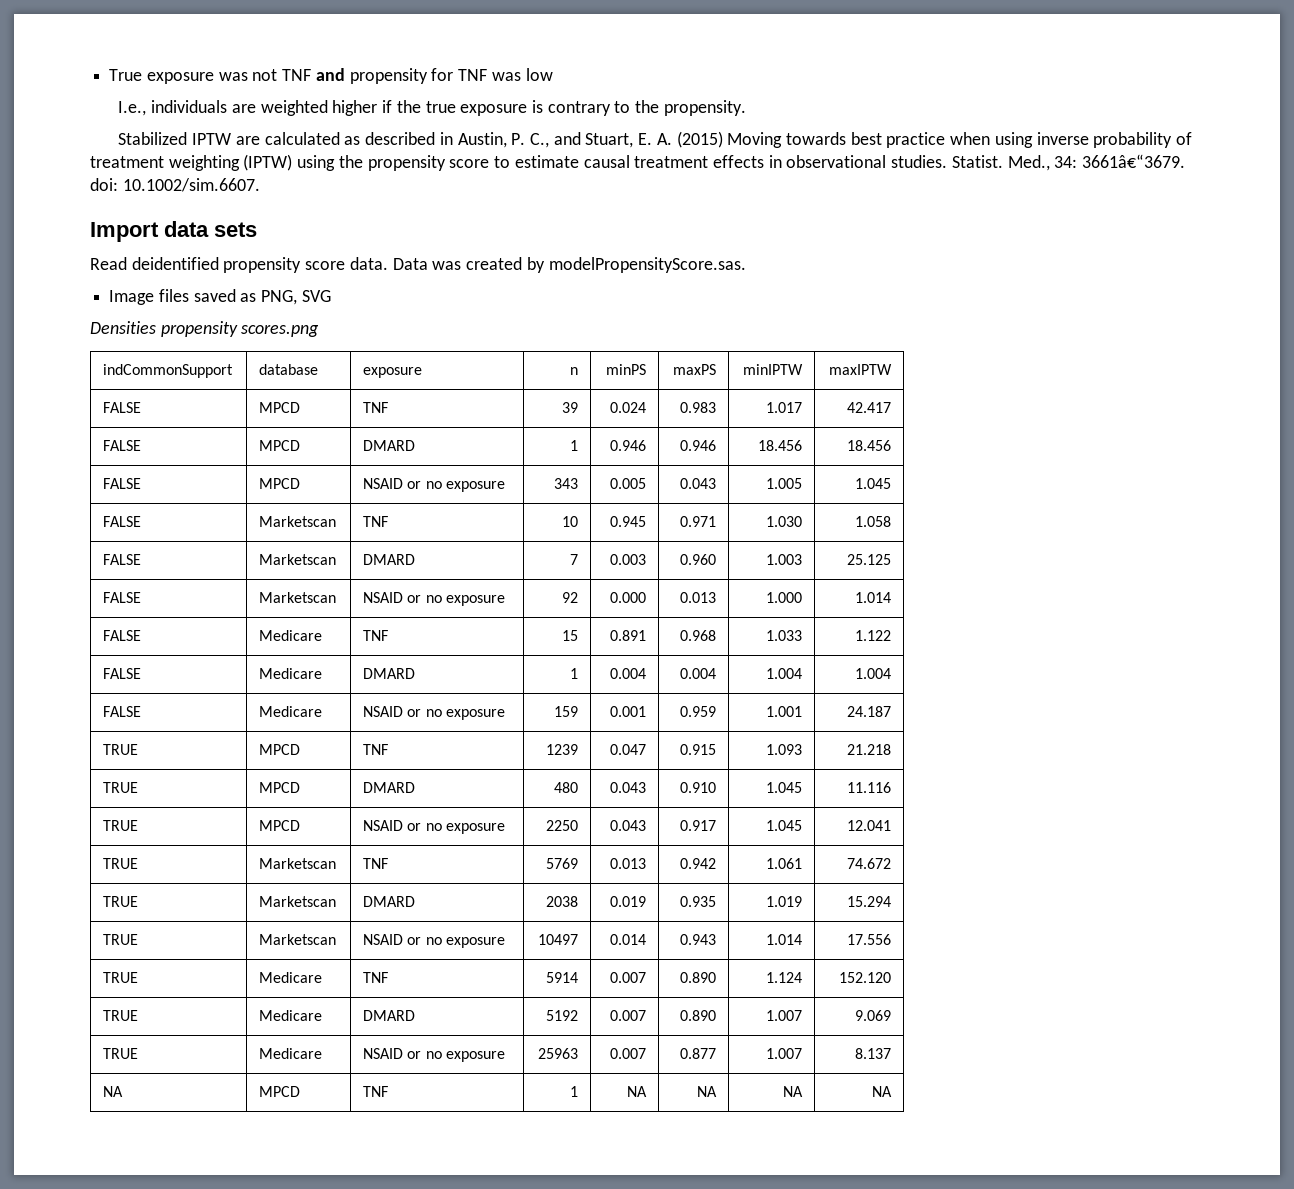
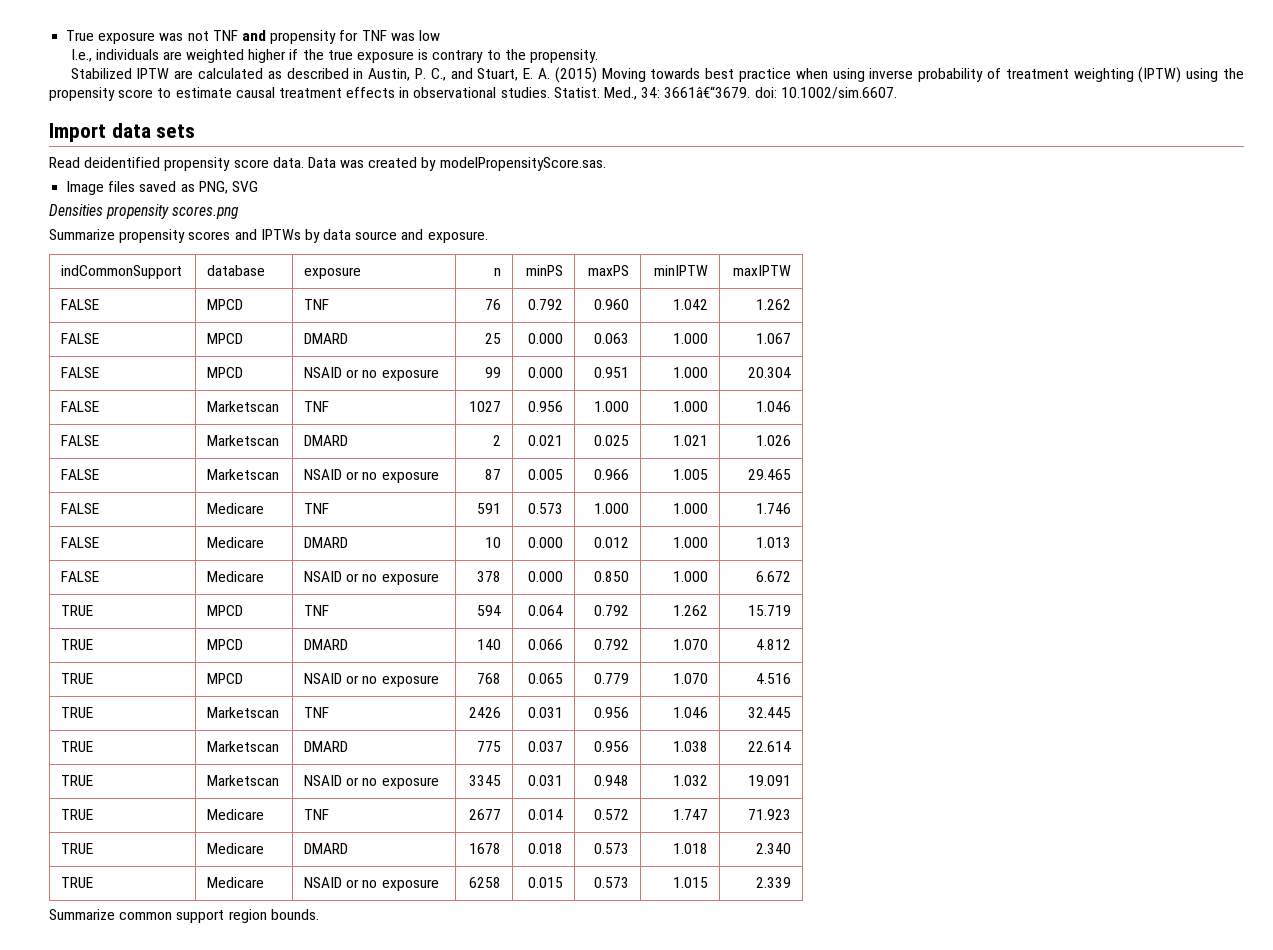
+ Summarize propensity scores and IPTWs by data source and exposure.
- FALSE | MPCD | TNF | 39 | 0.024 | 0.983 | 1.017 | 42.417
- FALSE | MPCD | DMARD | 1 | 0.946 | 0.946 | 18.456 | 18.456
+ FALSE | MPCD | TNF | 76 | 0.792 | 0.960 | 1.042 | 1.262
+ FALSE | MPCD | DMARD | 25 | 0.000 | 0.063 | 1.000 | 1.067
- FALSE | MPCD | NSAID or no exposure | 343 | 0.005 | 0.043 | 1.005 | 1.045
- FALSE | Marketscan | TNF | 10 | 0.945 | 0.971 | 1.030 | 1.058
- FALSE | Marketscan | DMARD | 7 | 0.003 | 0.960 | 1.003 | 25.125
+ FALSE | MPCD | NSAID or no exposure | 99 | 0.000 | 0.951 | 1.000 | 20.304
+ FALSE | Marketscan | TNF | 1027 | 0.956 | 1.000 | 1.000 | 1.046
+ FALSE | Marketscan | DMARD | 2 | 0.021 | 0.025 | 1.021 | 1.026
- FALSE | Marketscan | NSAID or no exposure | 92 | 0.000 | 0.013 | 1.000 | 1.014
- FALSE | Medicare | TNF | 15 | 0.891 | 0.968 | 1.033 | 1.122
- FALSE | Medicare | DMARD | 1 | 0.004 | 0.004 | 1.004 | 1.004
+ FALSE | Marketscan | NSAID or no exposure | 87 | 0.005 | 0.966 | 1.005 | 29.465
+ FALSE | Medicare | TNF | 591 | 0.573 | 1.000 | 1.000 | 1.746
+ FALSE | Medicare | DMARD | 10 | 0.000 | 0.012 | 1.000 | 1.013
- FALSE | Medicare | NSAID or no exposure | 159 | 0.001 | 0.959 | 1.001 | 24.187
- TRUE | MPCD | TNF | 1239 | 0.047 | 0.915 | 1.093 | 21.218
- TRUE | MPCD | DMARD | 480 | 0.043 | 0.910 | 1.045 | 11.116
+ FALSE | Medicare | NSAID or no exposure | 378 | 0.000 | 0.850 | 1.000 | 6.672
+ TRUE | MPCD | TNF | 594 | 0.064 | 0.792 | 1.262 | 15.719
+ TRUE | MPCD | DMARD | 140 | 0.066 | 0.792 | 1.070 | 4.812
- TRUE | MPCD | NSAID or no exposure | 2250 | 0.043 | 0.917 | 1.045 | 12.041
- TRUE | Marketscan | TNF | 5769 | 0.013 | 0.942 | 1.061 | 74.672
- TRUE | Marketscan | DMARD | 2038 | 0.019 | 0.935 | 1.019 | 15.294
+ TRUE | MPCD | NSAID or no exposure | 768 | 0.065 | 0.779 | 1.070 | 4.516
+ TRUE | Marketscan | TNF | 2426 | 0.031 | 0.956 | 1.046 | 32.445
+ TRUE | Marketscan | DMARD | 775 | 0.037 | 0.956 | 1.038 | 22.614
- TRUE | Marketscan | NSAID or no exposure | 10497 | 0.014 | 0.943 | 1.014 | 17.556
- TRUE | Medicare | TNF | 5914 | 0.007 | 0.890 | 1.124 | 152.120
- TRUE | Medicare | DMARD | 5192 | 0.007 | 0.890 | 1.007 | 9.069
+ TRUE | Marketscan | NSAID or no exposure | 3345 | 0.031 | 0.948 | 1.032 | 19.091
+ TRUE | Medicare | TNF | 2677 | 0.014 | 0.572 | 1.747 | 71.923
+ TRUE | Medicare | DMARD | 1678 | 0.018 | 0.573 | 1.018 | 2.340
- TRUE | Medicare | NSAID or no exposure | 25963 | 0.007 | 0.877 | 1.007 | 8.137
- NA | MPCD | TNF | 1 | NA | NA | NA | NA
+ TRUE | Medicare | NSAID or no exposure | 6258 | 0.015 | 0.573 | 1.015 | 2.339
+ Summarize common support region bounds.

